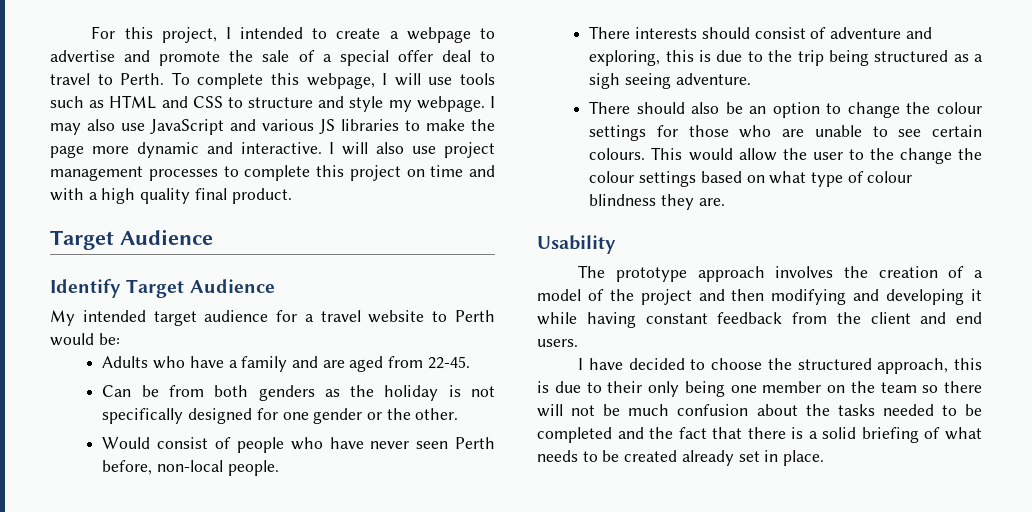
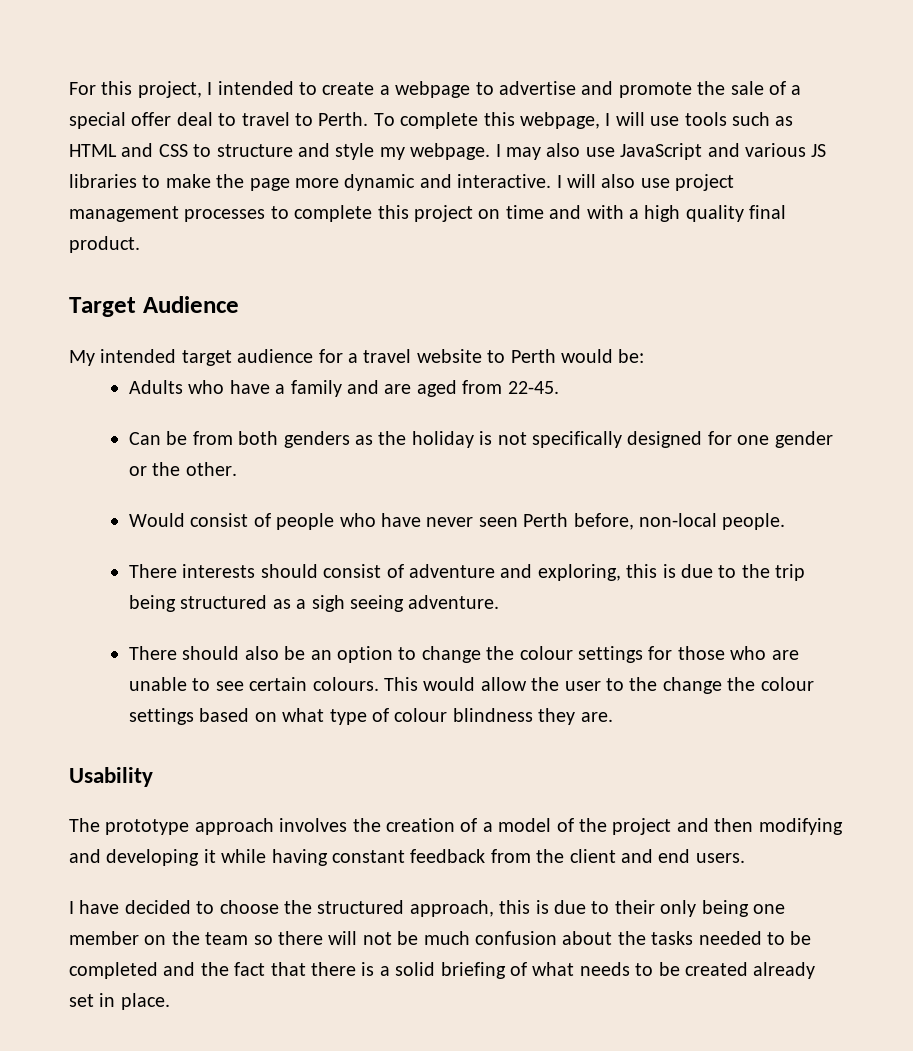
- Identify Target Audience

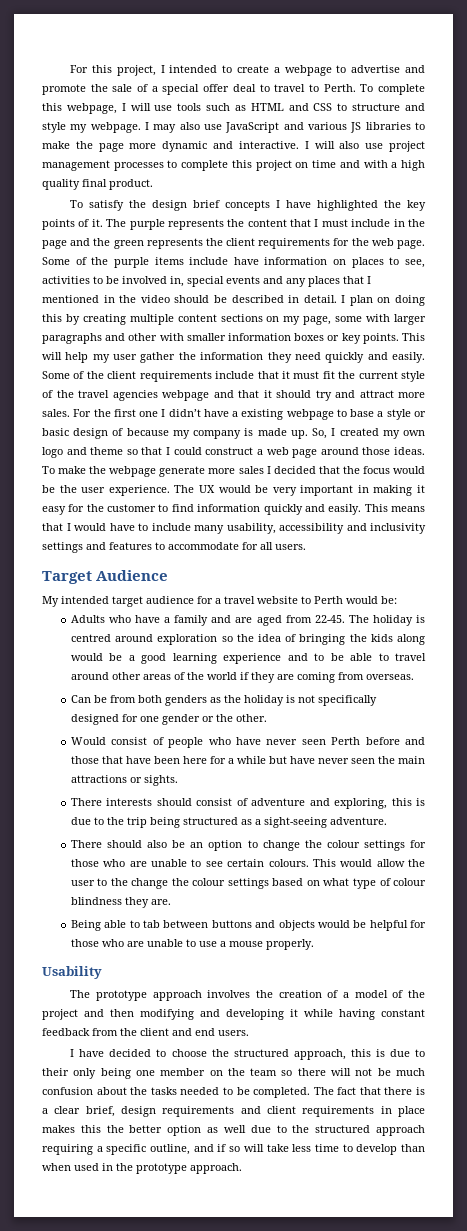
+ To satisfy the design brief concepts I have highlighted the key points of it. The purple represents the content that I must include in the page and the green represents the client requirements for the web page. Some of the purple items include have information on places to see, activities to be involved in, special events and any places that I mentioned in the video should be described in detail. I plan on doing this by creating multiple content sections on my page, some with larger paragraphs and other with smaller information boxes or key points. This will help my user gather the information they need quickly and easily. Some of the client requirements include that it must fit the current style of the travel agencies webpage and that it should try and attract more sales. For the first one I didn’t have a existing webpage to base a style or basic design of because my company is made up. So, I created my own logo and theme so that I could construct a web page around those ideas. To make the webpage generate more sales I decided that the focus would be the user experience. The UX would be very important in making it easy for the customer to find information quickly and easily. This means that I would have to include many usability, accessibility and inclusivity settings and features to accommodate for all users.
+ The holiday is centred around exploration so the idea of bringing the kids along would be a good learning experience and to be able to travel around other areas of the world if they are coming from overseas.
- Would consist of people who have never seen Perth before, non-local people.
+ Would consist of people who have never seen Perth before and those that have been here for a while but have never seen the main attractions or sights.
- There interests should consist of adventure and exploring, this is due to the trip being structured as a sigh seeing adventure.
+ There interests should consist of adventure and exploring, this is due to the trip being structured as a sight-seeing adventure.
+ Being able to tab between buttons and objects would be helpful for those who are unable to use a mouse properly.
- I have decided to choose the structured approach, this is due to their only being one member on the team so there will not be much confusion about the tasks needed to be completed and the fact that there is a solid briefing of what needs to be created already set in place.
+ I have decided to choose the structured approach, this is due to their only being one member on the team so there will not be much confusion about the tasks needed to be completed. The fact that there is a clear brief, design requirements and client requirements in place makes this the better option as well due to the structured approach requiring a specific outline, and if so will take less time to develop than when used in the prototype approach.

